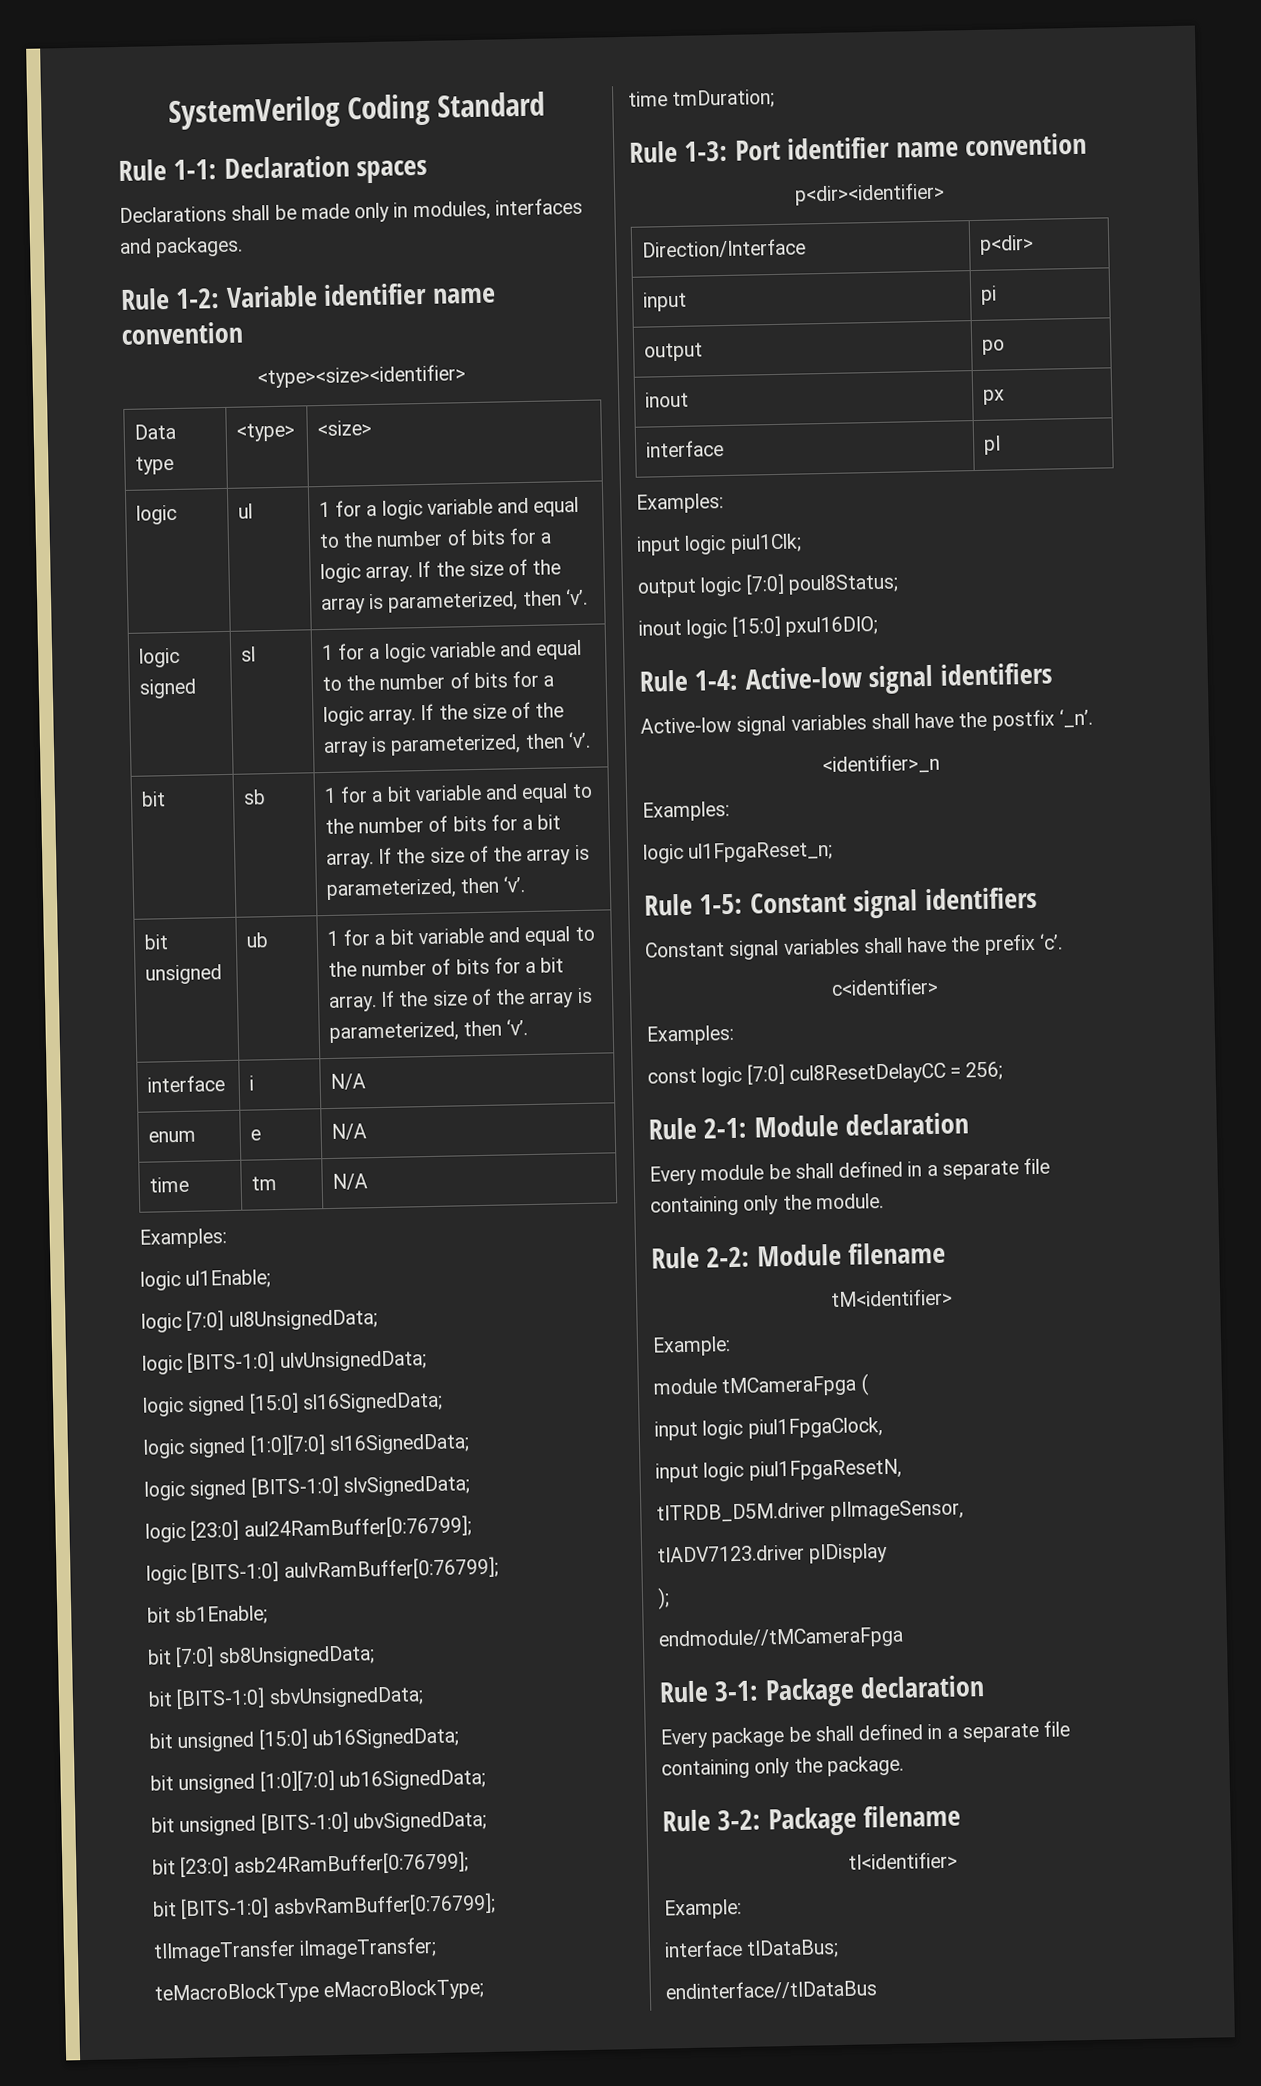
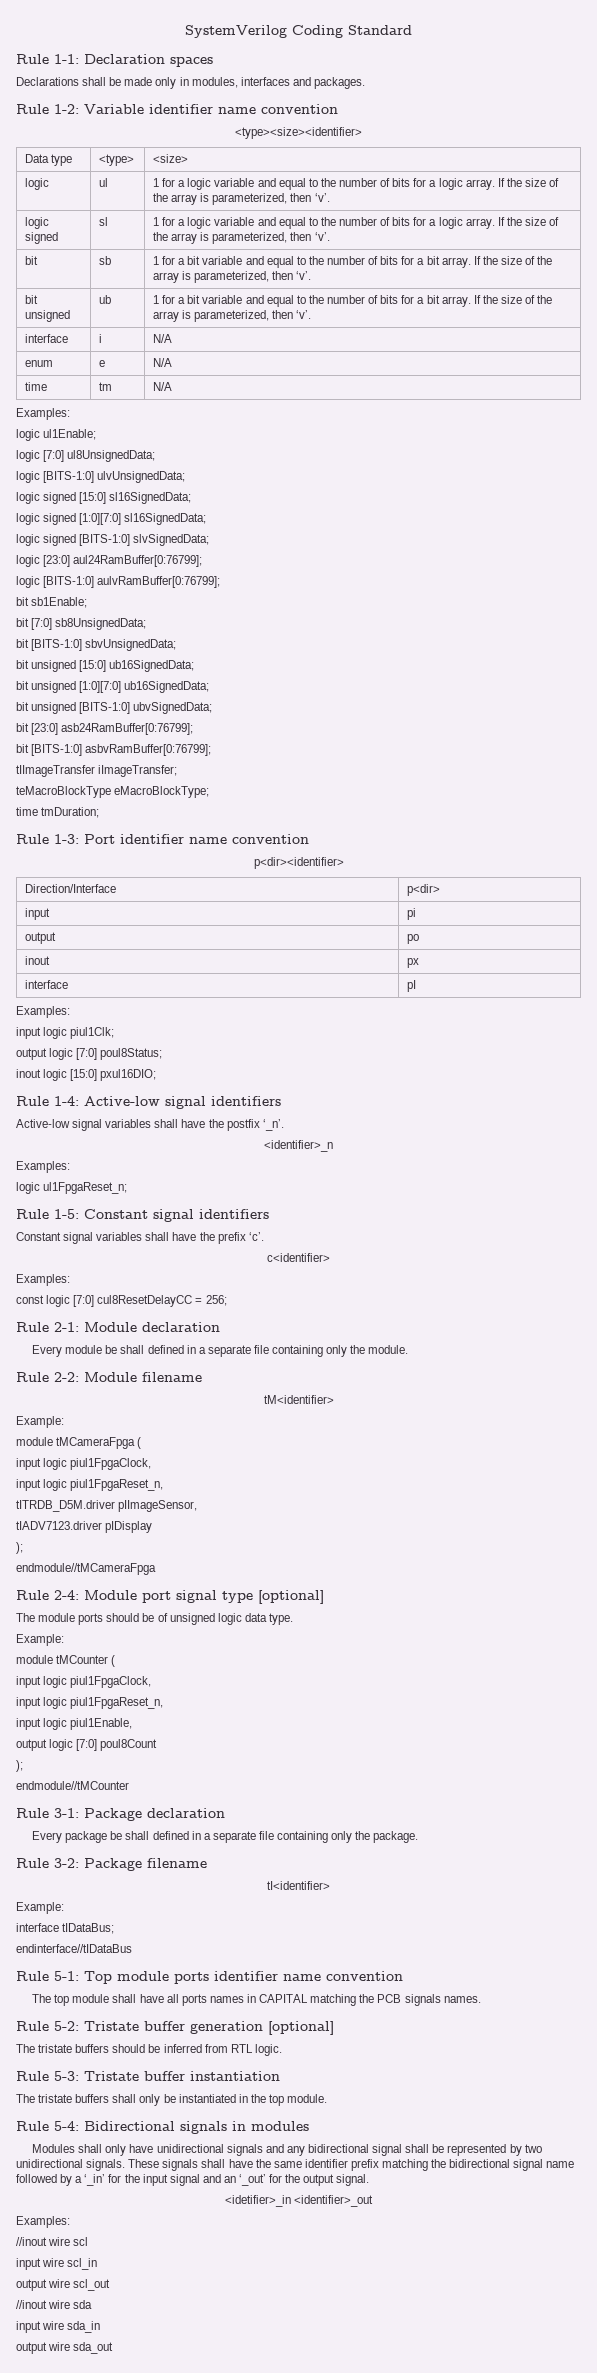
  module tMCameraFpga (
  input logic piul1FpgaClock,
- input logic piul1FpgaResetN,
+ input logic piul1FpgaReset_n,
+ Rule 2-4: Module port signal type [optional]
+ The module ports should be of unsigned logic data type.
+ Example:
+ module tMCounter (
+ input logic piul1FpgaClock,
+ input logic piul1FpgaReset_n,
+ input logic piul1Enable,
+ output logic [7:0] poul8Count
+ );
+ endmodule//tMCounter
+ Rule 5-1: Top module ports identifier name convention
+ The top module shall have all ports names in CAPITAL matching the PCB signals names.
+ Rule 5-2: Tristate buffer generation [optional]
+ The tristate buffers should be inferred from RTL logic.
+ Rule 5-3: Tristate buffer instantiation
+ The tristate buffers shall only be instantiated in the top module.
+ Rule 5-4: Bidirectional signals in modules
+ Modules shall only have unidirectional signals and any bidirectional signal shall be represented by two unidirectional signals. These signals shall have the same identifier prefix matching the bidirectional signal name followed by a ‘_in’ for the input signal and an ‘_out’ for the output signal.
+ <idetifier>_in <identifier>_out
+ Examples:
+ //inout wire scl
+ input wire scl_in
+ output wire scl_out
+ //inout wire sda
+ input wire sda_in
+ output wire sda_out

